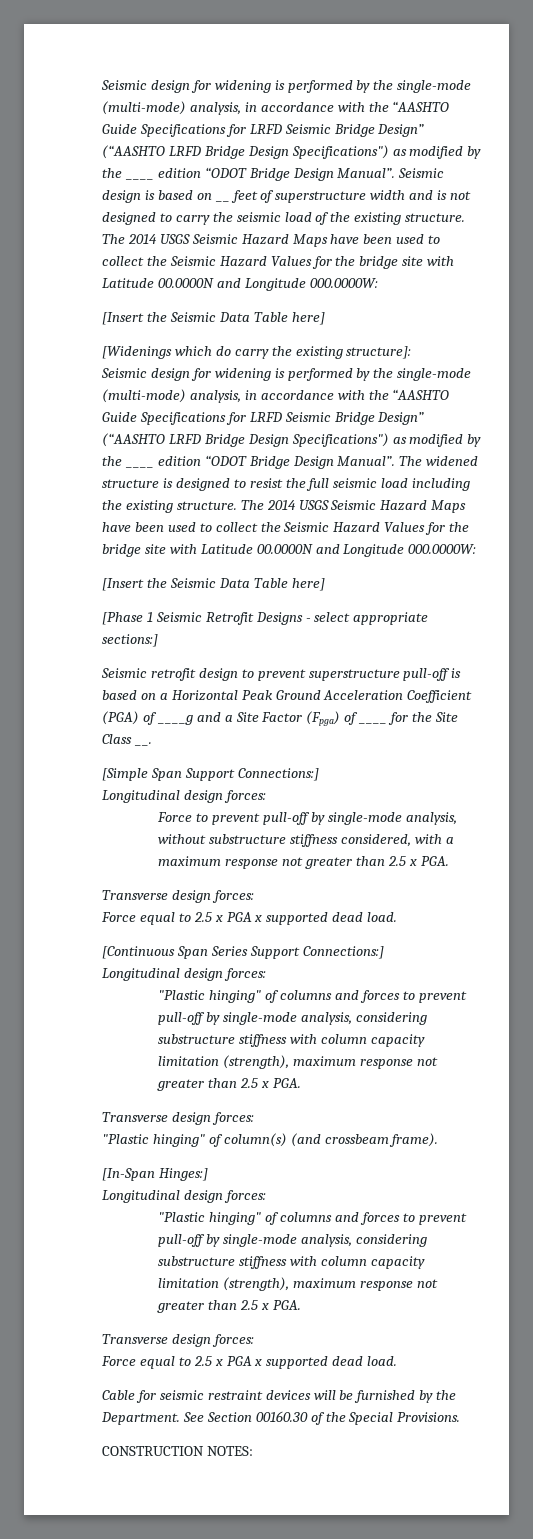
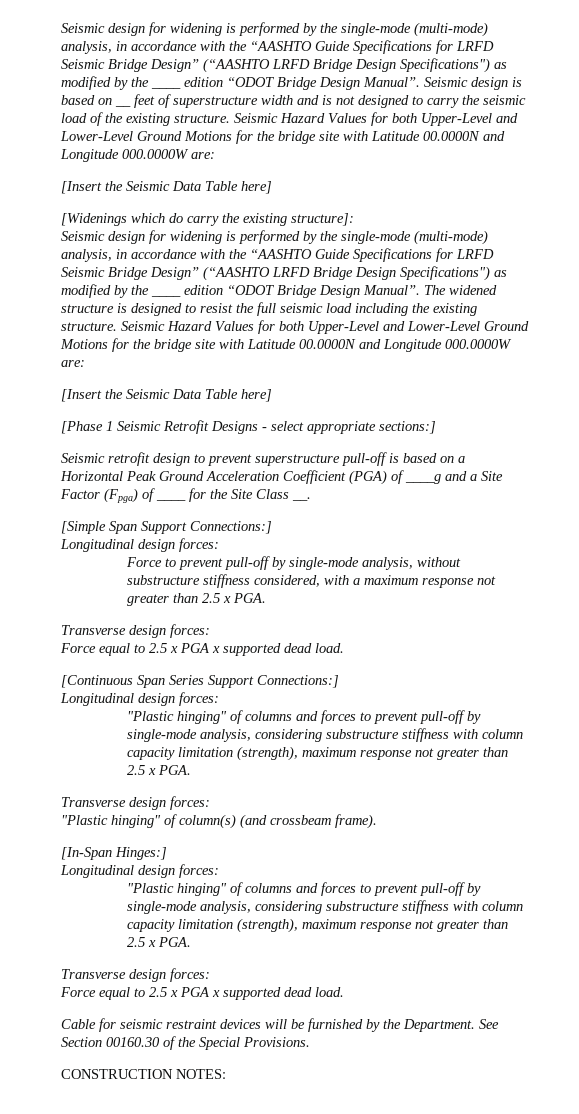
- Seismic design is based on __ feet of superstructure width and is not designed to carry the seismic load of the existing structure. The 2014 USGS Seismic Hazard Maps have been used to collect the Seismic Hazard Values for the bridge site with Latitude 00.0000N and Longitude 000.0000W:
+ Seismic design is based on __ feet of superstructure width and is not designed to carry the seismic load of the existing structure. Seismic Hazard Values for both Upper-Level and Lower-Level Ground Motions for the bridge site with Latitude 00.0000N and Longitude 000.0000W are:
- The widened structure is designed to resist the full seismic load including the existing structure. The 2014 USGS Seismic Hazard Maps have been used to collect the Seismic Hazard Values for the bridge site with Latitude 00.0000N and Longitude 000.0000W:
+ The widened structure is designed to resist the full seismic load including the existing structure. Seismic Hazard Values for both Upper-Level and Lower-Level Ground Motions for the bridge site with Latitude 00.0000N and Longitude 000.0000W are:

